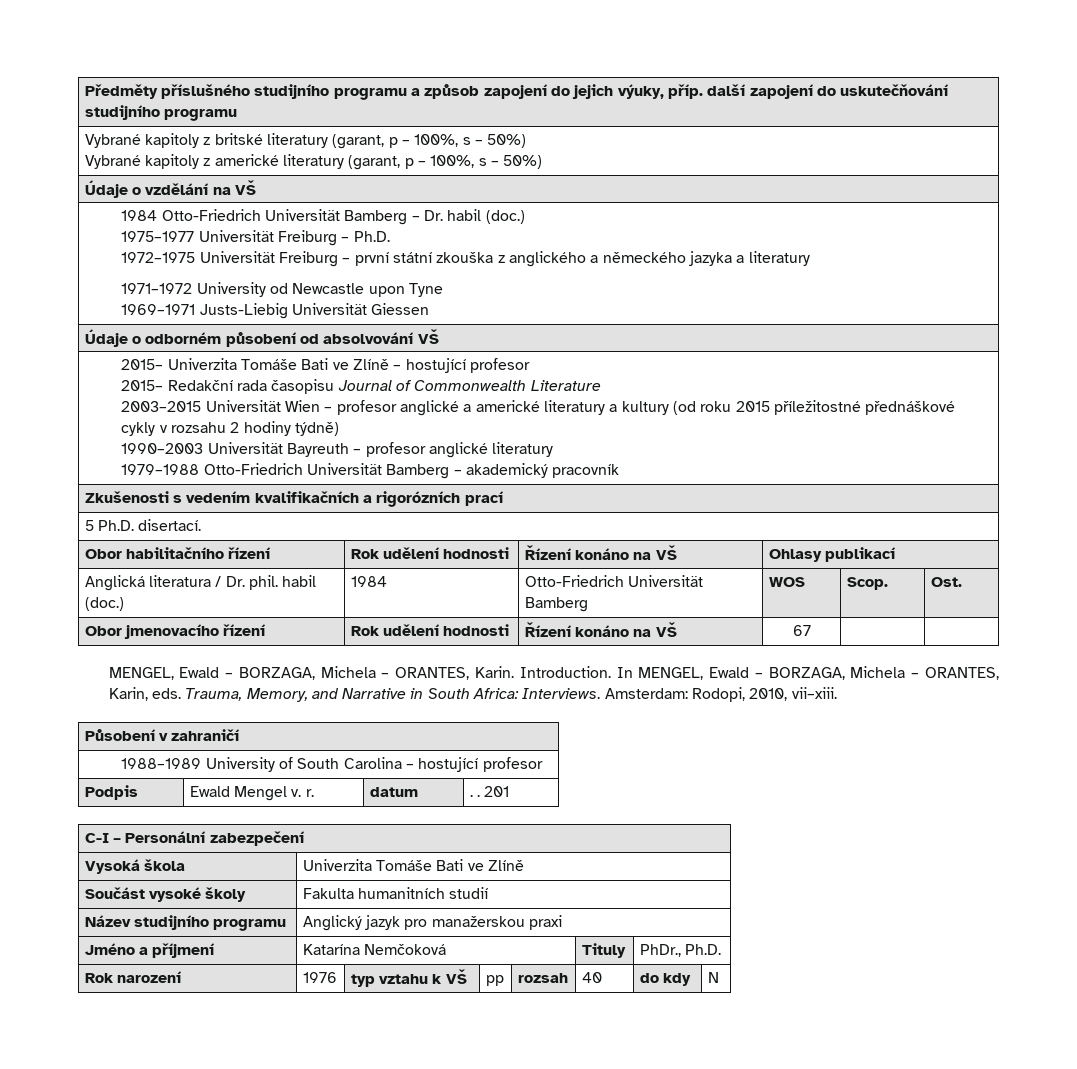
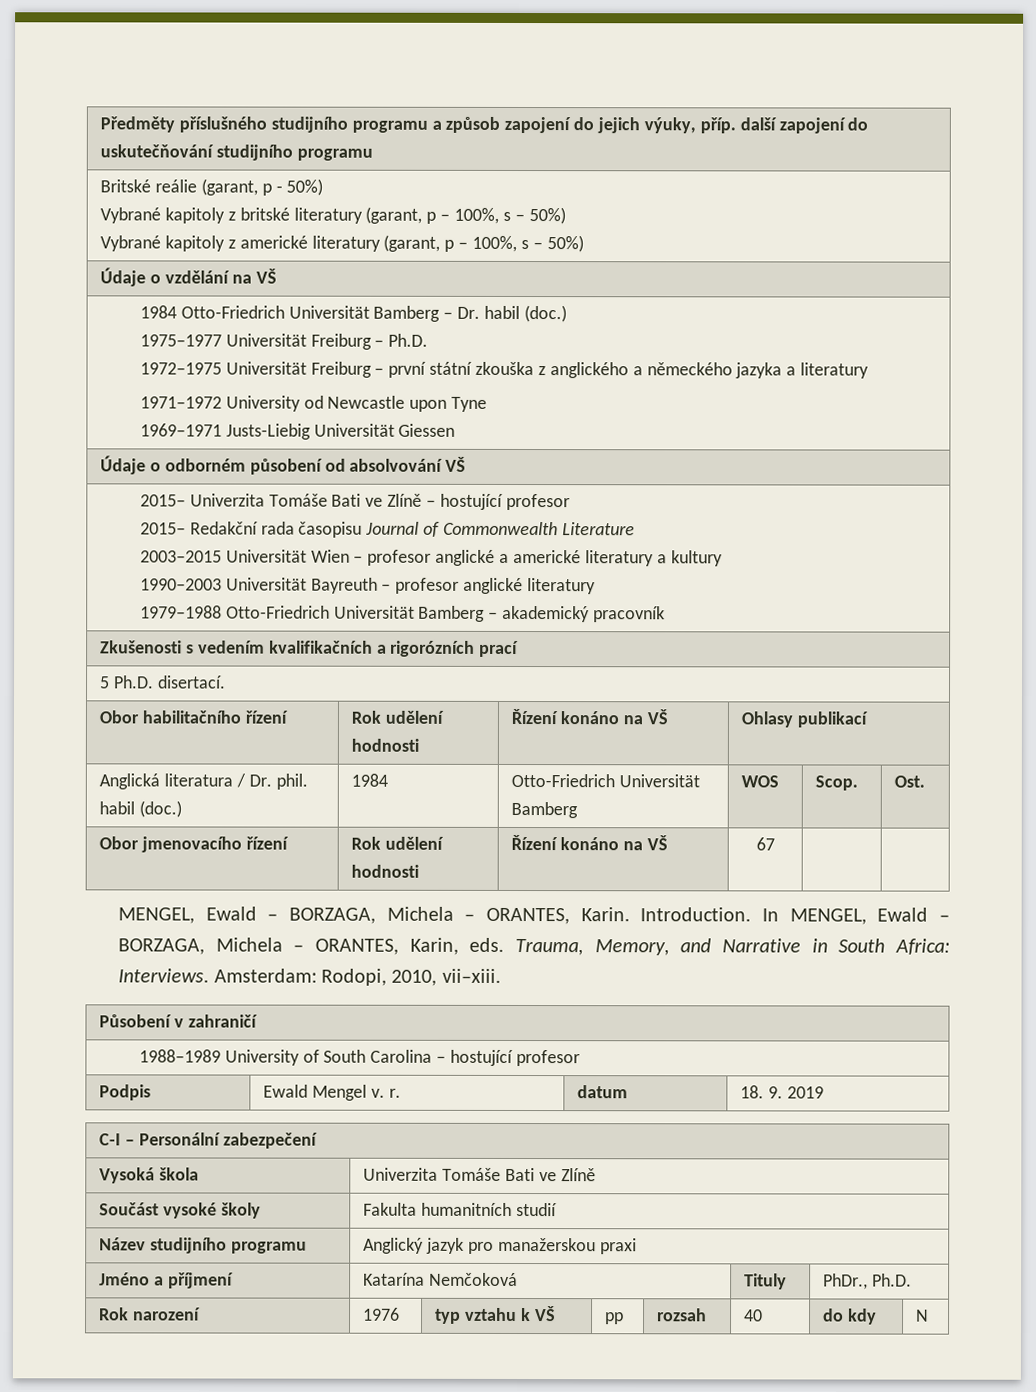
+ Britské reálie (garant, p - 50%)
- 2003–2015 Universität Wien – profesor anglické a americké literatury a kultury (od roku 2015 příležitostné přednáškové cykly v rozsahu 2 hodiny týdně)
+ 2003–2015 Universität Wien – profesor anglické a americké literatury a kultury
- Podpis | Ewald Mengel v. r. | datum | . . 201
+ Podpis | Ewald Mengel v. r. | datum | 18. 9. 2019

